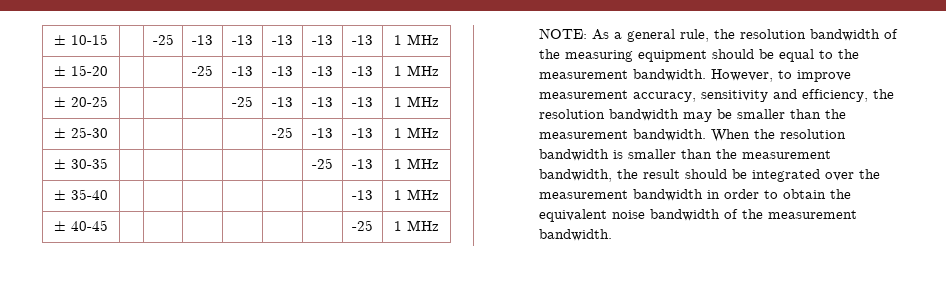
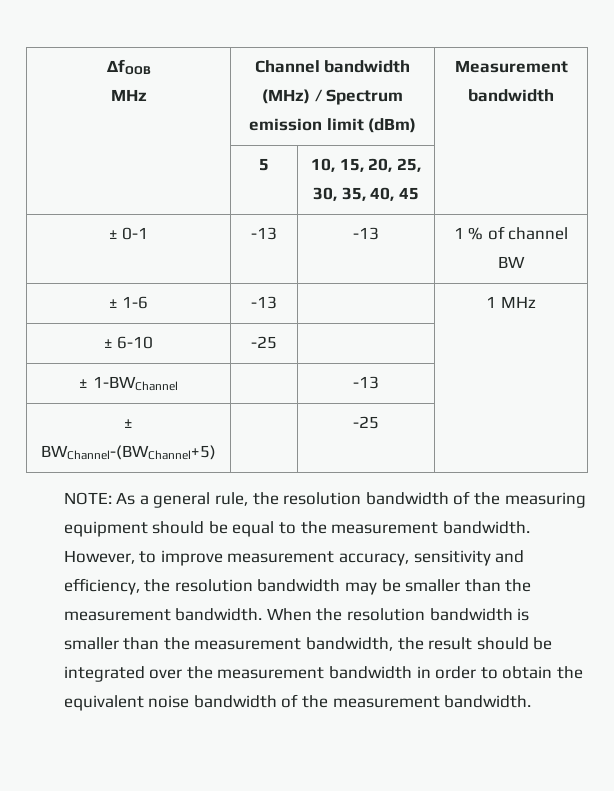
- ± 10-15 | | -25 | -13 | -13 | -13 | -13 | -13 | 1 MHz
- ± 15-20 | | | -25 | -13 | -13 | -13 | -13 | 1 MHz
- ± 20-25 | | | | -25 | -13 | -13 | -13 | 1 MHz
- ± 25-30 | | | | | -25 | -13 | -13 | 1 MHz
- ± 30-35 | | | | | | -25 | -13 | 1 MHz
- ± 35-40 | | | | | | | -13 | 1 MHz
- ± 40-45 | | | | | | | -25 | 1 MHz
+ ΔfOOB
+ MHz | Channel bandwidth (MHz) / Spectrum emission limit (dBm) | Measurement bandwidth
+ | 5 | 10, 15, 20, 25, 30, 35, 40, 45 |
+ ± 0-1 | -13 | -13 | 1 % of channel BW
+ ± 1-6 | -13 | | 1 MHz
+ ± 6-10 | -25 | |
+ ± 1-BWChannel | | -13 |
+ ± BWChannel-(BWChannel+5) | | -25 |

